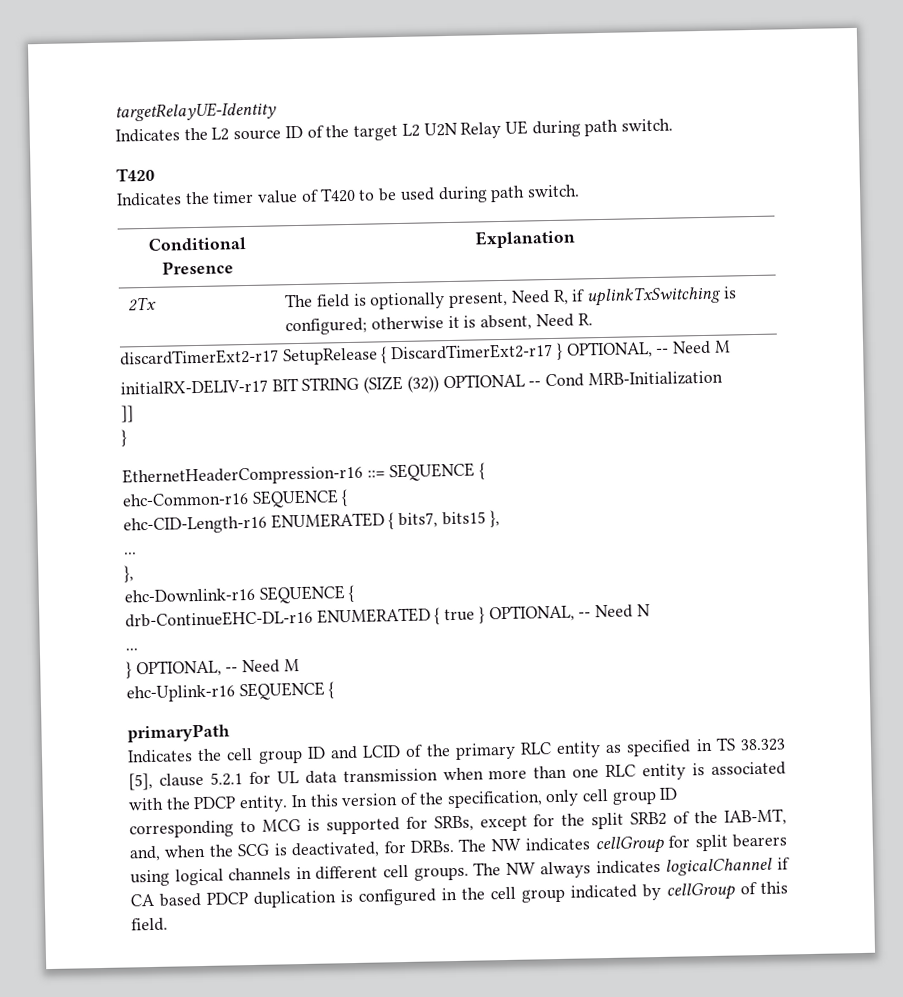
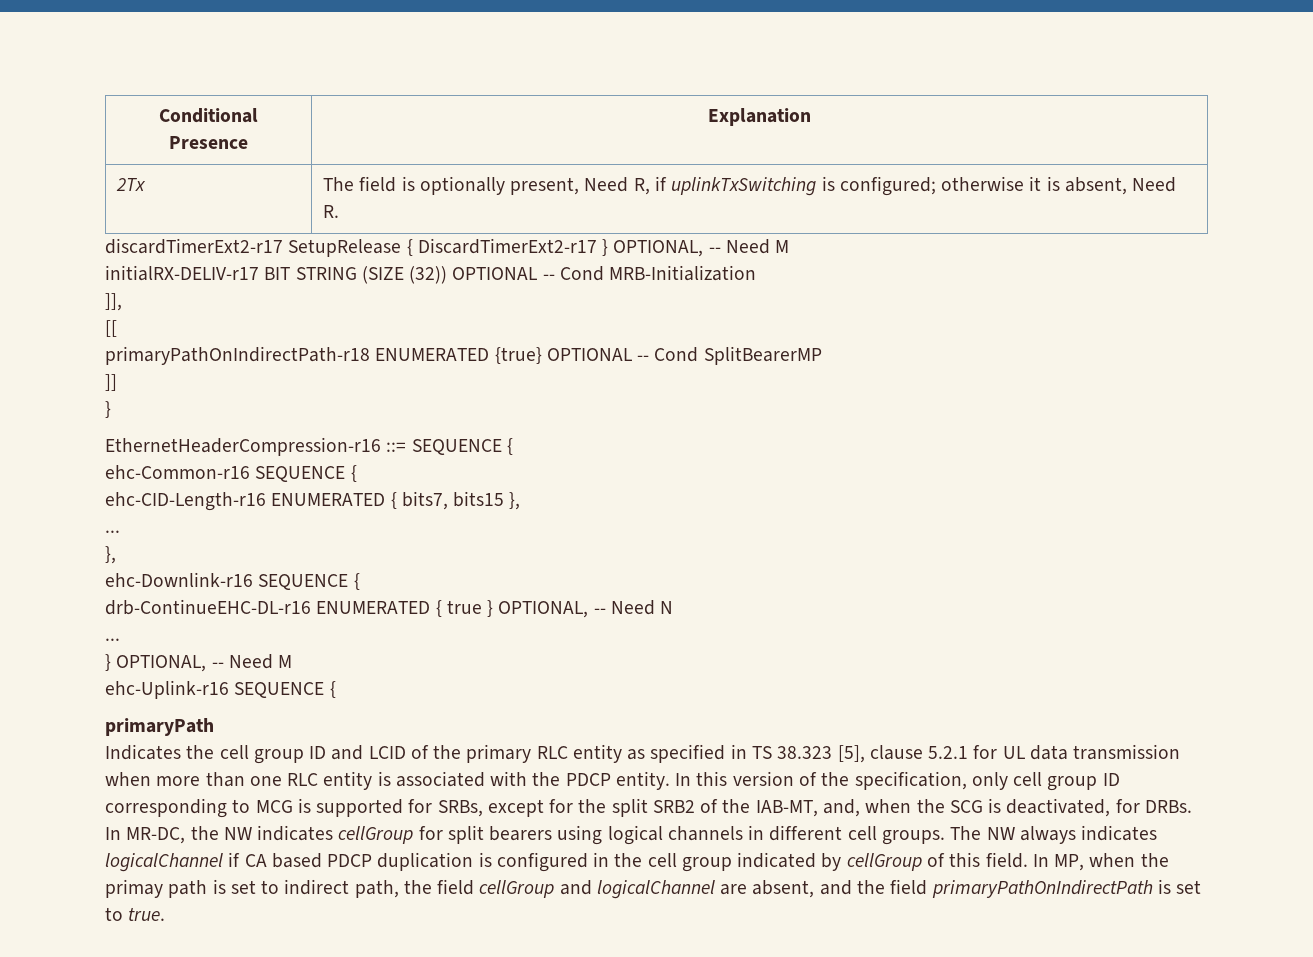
- targetRelayUE-Identity
- Indicates the L2 source ID of the target L2 U2N Relay UE during path switch.
- T420
- Indicates the timer value of T420 to be used during path switch.
+ ]],
+ [[
+ primaryPathOnIndirectPath-r18 ENUMERATED {true} OPTIONAL -- Cond SplitBearerMP
- The NW indicates cellGroup for split bearers using logical channels in different cell groups.
+ In MR-DC, the NW indicates cellGroup for split bearers using logical channels in different cell groups.
+ In MP, when the primay path is set to indirect path, the field cellGroup and logicalChannel are absent, and the field primaryPathOnIndirectPath is set to true.

